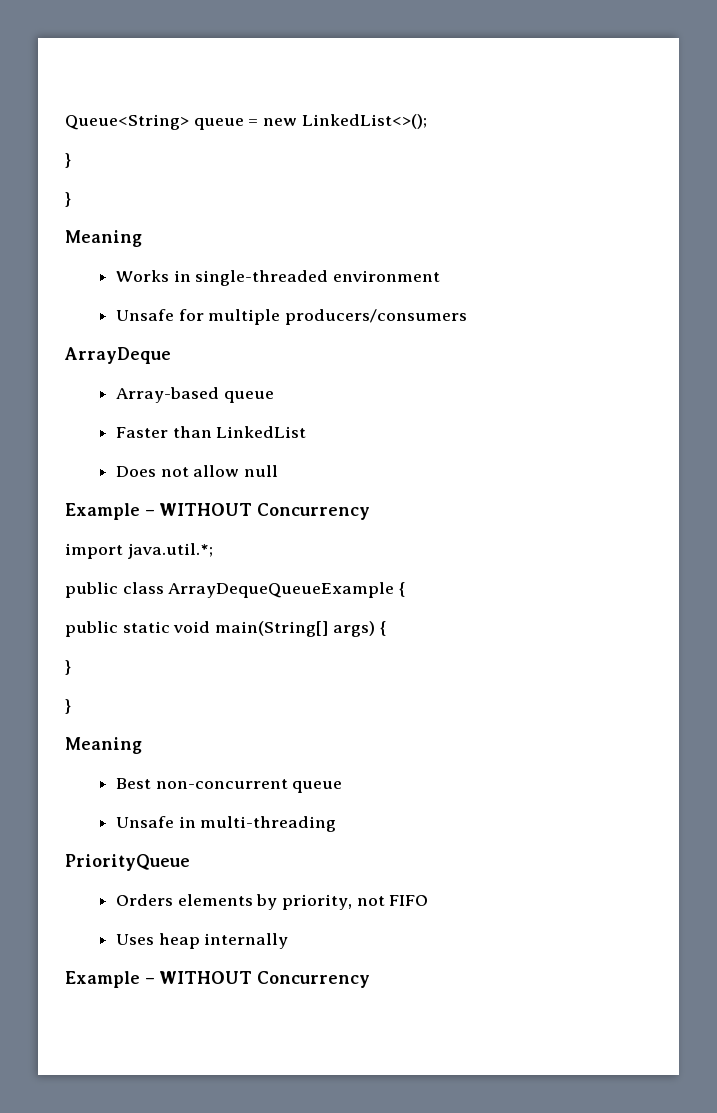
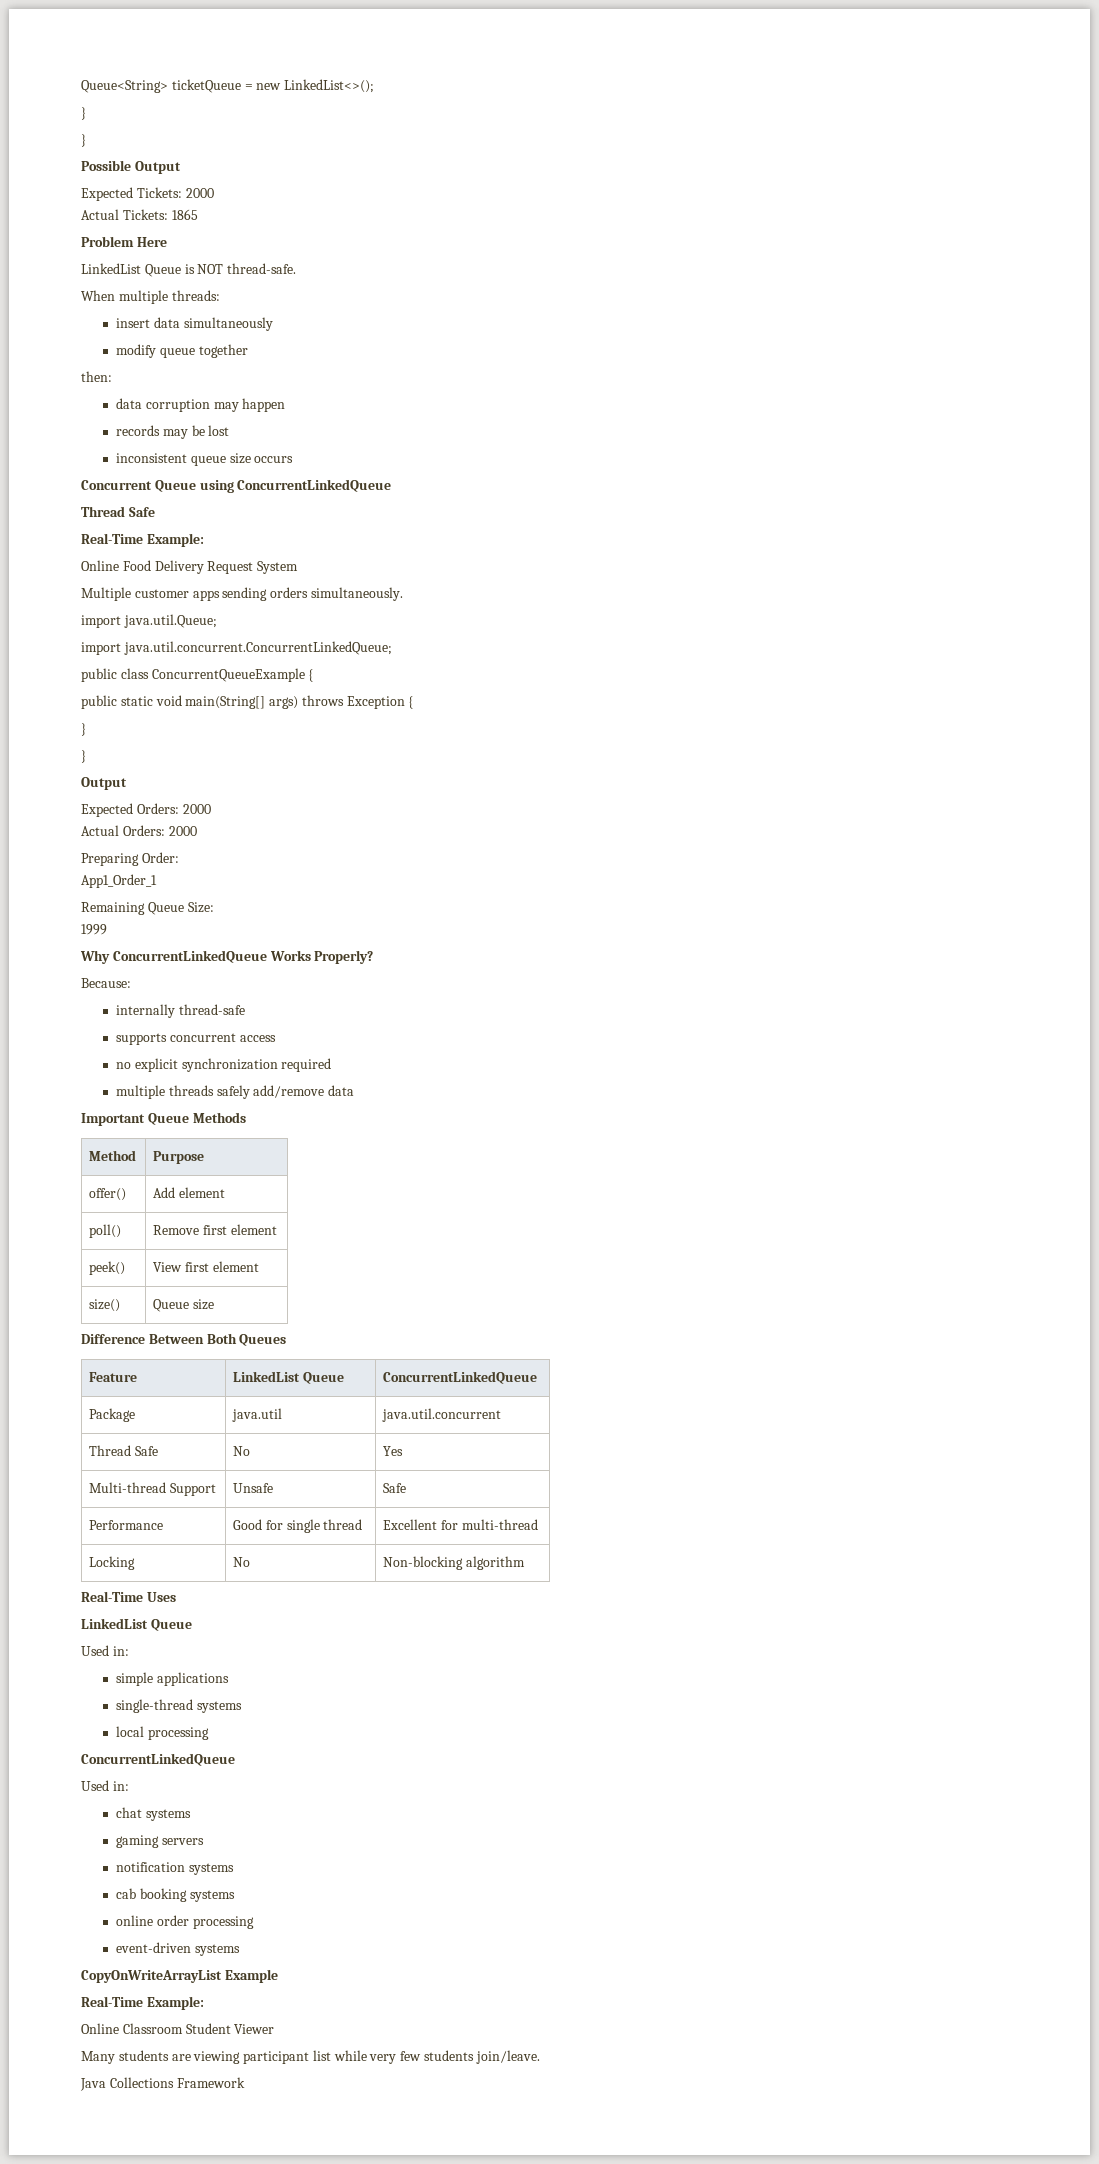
- Queue<String> queue = new LinkedList<>();
+ Queue<String> ticketQueue = new LinkedList<>();
  }
  }
- Meaning
- Works in single-threaded environment
- Unsafe for multiple producers/consumers
- ArrayDeque
- Array-based queue
- Faster than LinkedList
- Does not allow null
- Example – WITHOUT Concurrency
- import java.util.*;
+ Possible Output
+ Expected Tickets: 2000
+ Actual Tickets: 1865
+ Problem Here
+ LinkedList Queue is NOT thread-safe.
+ When multiple threads:
+ insert data simultaneously
+ modify queue together
+ then:
+ data corruption may happen
+ records may be lost
+ inconsistent queue size occurs
+ Concurrent Queue using ConcurrentLinkedQueue
+ Thread Safe
+ Real-Time Example:
+ Online Food Delivery Request System
+ Multiple customer apps sending orders simultaneously.
+ import java.util.Queue;
+ import java.util.concurrent.ConcurrentLinkedQueue;
- public class ArrayDequeQueueExample {
+ public class ConcurrentQueueExample {
- public static void main(String[] args) {
+ public static void main(String[] args) throws Exception {
  }
  }
- Meaning
- Best non-concurrent queue
- Unsafe in multi-threading
- PriorityQueue
- Orders elements by priority, not FIFO
- Uses heap internally
- Example – WITHOUT Concurrency
+ Output
+ Expected Orders: 2000
+ Actual Orders: 2000
+ Preparing Order:
+ App1_Order_1
+ Remaining Queue Size:
+ 1999
+ Why ConcurrentLinkedQueue Works Properly?
+ Because:
+ internally thread-safe
+ supports concurrent access
+ no explicit synchronization required
+ multiple threads safely add/remove data
+ Important Queue Methods
+ Method | Purpose
+ offer() | Add element
+ poll() | Remove first element
+ peek() | View first element
+ size() | Queue size
+ Difference Between Both Queues
+ Feature | LinkedList Queue | ConcurrentLinkedQueue
+ Package | java.util | java.util.concurrent
+ Thread Safe | No | Yes
+ Multi-thread Support | Unsafe | Safe
+ Performance | Good for single thread | Excellent for multi-thread
+ Locking | No | Non-blocking algorithm
+ Real-Time Uses
+ LinkedList Queue
+ Used in:
+ simple applications
+ single-thread systems
+ local processing
+ ConcurrentLinkedQueue
+ Used in:
+ chat systems
+ gaming servers
+ notification systems
+ cab booking systems
+ online order processing
+ event-driven systems
+ CopyOnWriteArrayList Example
+ Real-Time Example:
+ Online Classroom Student Viewer
+ Many students are viewing participant list while very few students join/leave.
+ Java Collections Framework

